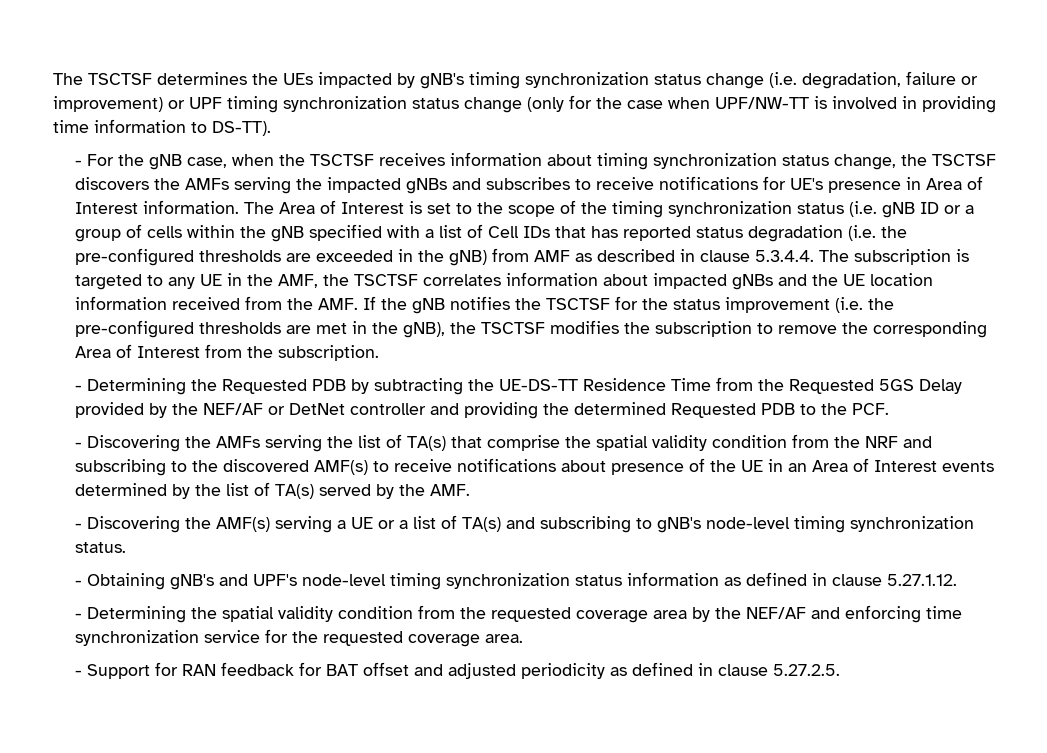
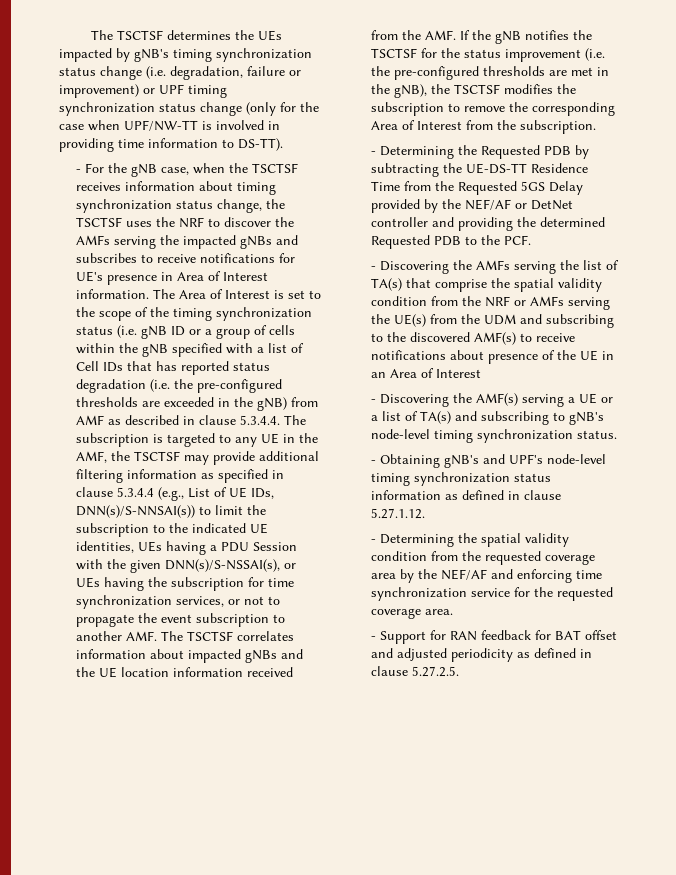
- - For the gNB case, when the TSCTSF receives information about timing synchronization status change, the TSCTSF discovers the AMFs serving the impacted gNBs and subscribes to receive notifications for UE's presence in Area of Interest information.
+ - For the gNB case, when the TSCTSF receives information about timing synchronization status change, the TSCTSF uses the NRF to discover the AMFs serving the impacted gNBs and subscribes to receive notifications for UE's presence in Area of Interest information.
- The Area of Interest is set to the scope of the timing synchronization status (i.e. gNB ID or a group of cells within the gNB specified with a list of Cell IDs that has reported status degradation (i.e. the pre-configured thresholds are exceeded in the gNB) from AMF as described in clause 5.3.4.4. The subscription is targeted to any UE in the AMF, the TSCTSF correlates information about impacted gNBs and the UE location information received from the AMF. If the gNB notifies the TSCTSF for the status improvement (i.e. the pre-configured thresholds are met in the gNB), the TSCTSF modifies the subscription to remove the corresponding Area of Interest from the subscription.
+ The Area of Interest is set to the scope of the timing synchronization status (i.e. gNB ID or a group of cells within the gNB specified with a list of Cell IDs that has reported status degradation (i.e. the pre-configured thresholds are exceeded in the gNB) from AMF as described in clause 5.3.4.4. The subscription is targeted to any UE in the AMF, the TSCTSF may provide additional filtering information as specified in clause 5.3.4.4 (e.g., List of UE IDs, DNN(s)/S-NNSAI(s)) to limit the subscription to the indicated UE identities, UEs having a PDU Session with the given DNN(s)/S-NSSAI(s), or UEs having the subscription for time synchronization services, or not to propagate the event subscription to another AMF. The TSCTSF correlates information about impacted gNBs and the UE location information received from the AMF. If the gNB notifies the TSCTSF for the status improvement (i.e. the pre-configured thresholds are met in the gNB), the TSCTSF modifies the subscription to remove the corresponding Area of Interest from the subscription.
- - Discovering the AMFs serving the list of TA(s) that comprise the spatial validity condition from the NRF and subscribing to the discovered AMF(s) to receive notifications about presence of the UE in an Area of Interest events determined by the list of TA(s) served by the AMF.
+ - Discovering the AMFs serving the list of TA(s) that comprise the spatial validity condition from the NRF or AMFs serving the UE(s) from the UDM and subscribing to the discovered AMF(s) to receive notifications about presence of the UE in an Area of Interest

